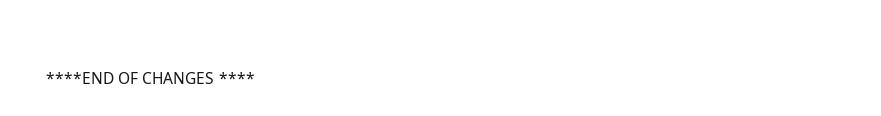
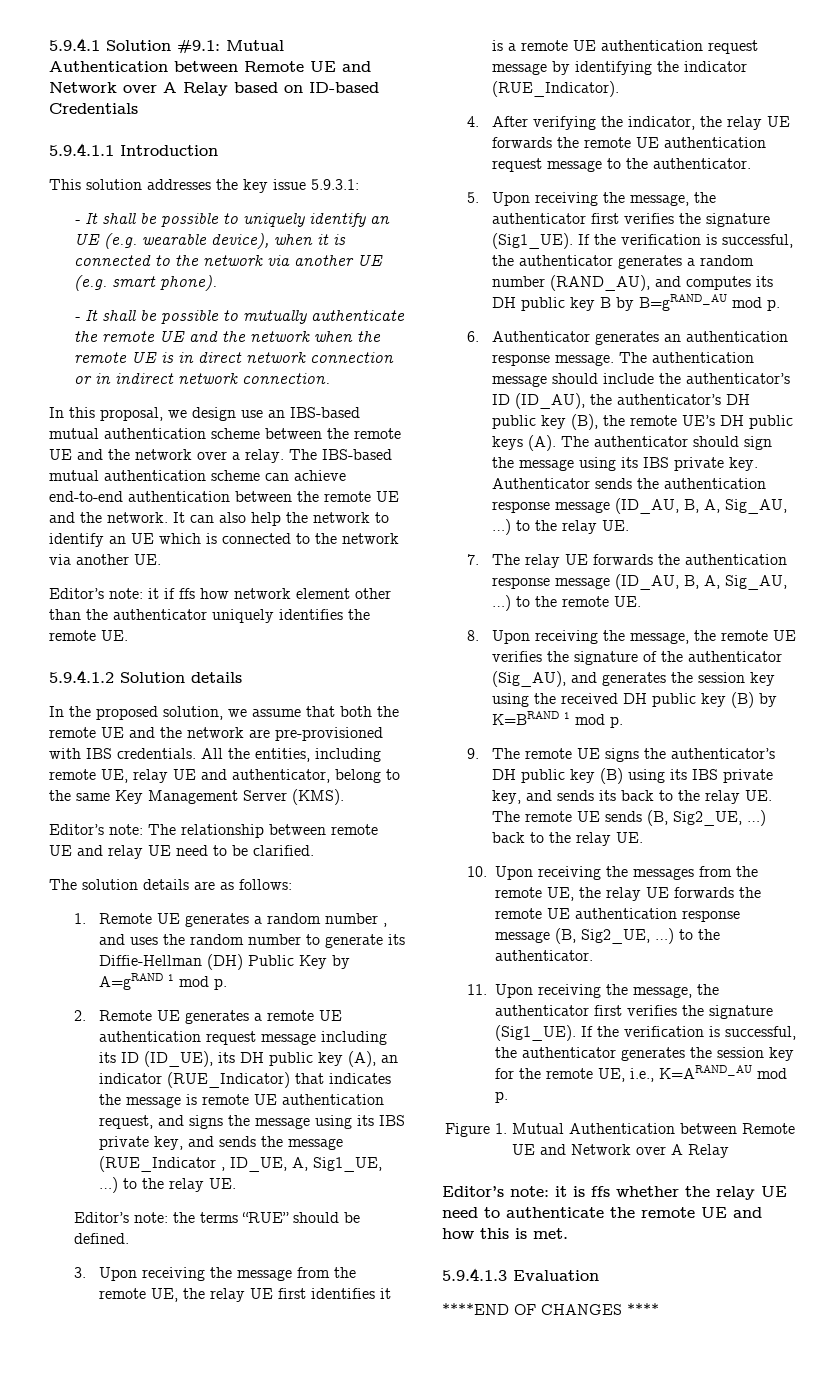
+ 5.9.4.1 Solution #9.1: Mutual Authentication between Remote UE and Network over A Relay based on ID-based Credentials
+ 5.9.4.1.1 Introduction
+ This solution addresses the key issue 5.9.3.1:
+ - It shall be possible to uniquely identify an UE (e.g. wearable device), when it is connected to the network via another UE (e.g. smart phone).
+ - It shall be possible to mutually authenticate the remote UE and the network when the remote UE is in direct network connection or in indirect network connection.
+ In this proposal, we design use an IBS-based mutual authentication scheme between the remote UE and the network over a relay. The IBS-based mutual authentication scheme can achieve end-to-end authentication between the remote UE and the network. It can also help the network to identify an UE which is connected to the network via another UE.
+ Editor’s note: it if ffs how network element other than the authenticator uniquely identifies the remote UE.
+ 5.9.4.1.2 Solution details
+ In the proposed solution, we assume that both the remote UE and the network are pre-provisioned with IBS credentials. All the entities, including remote UE, relay UE and authenticator, belong to the same Key Management Server (KMS).
+ Editor’s note: The relationship between remote UE and relay UE need to be clarified.
+ The solution details are as follows:
+ 1. Remote UE generates a random number , and uses the random number to generate its Diffie-Hellman (DH) Public Key by A=gRAND 1 mod p.
+ 2. Remote UE generates a remote UE authentication request message including its ID (ID_UE), its DH public key (A), an indicator (RUE_Indicator) that indicates the message is remote UE authentication request, and signs the message using its IBS private key, and sends the message (RUE_Indicator , ID_UE, A, Sig1_UE, …) to the relay UE.
+ Editor’s note: the terms “RUE” should be defined.
+ 3. Upon receiving the message from the remote UE, the relay UE first identifies it is a remote UE authentication request message by identifying the indicator (RUE_Indicator).
+ 4. After verifying the indicator, the relay UE forwards the remote UE authentication request message to the authenticator.
+ 5. Upon receiving the message, the authenticator first verifies the signature (Sig1_UE). If the verification is successful, the authenticator generates a random number (RAND_AU), and computes its DH public key B by B=gRAND_AU mod p.
+ 6. Authenticator generates an authentication response message. The authentication message should include the authenticator’s ID (ID_AU), the authenticator’s DH public key (B), the remote UE’s DH public keys (A). The authenticator should sign the message using its IBS private key. Authenticator sends the authentication response message (ID_AU, B, A, Sig_AU, …) to the relay UE.
+ 7. The relay UE forwards the authentication response message (ID_AU, B, A, Sig_AU, …) to the remote UE.
+ 8. Upon receiving the message, the remote UE verifies the signature of the authenticator (Sig_AU), and generates the session key using the received DH public key (B) by K=BRAND 1 mod p.
+ 9. The remote UE signs the authenticator’s DH public key (B) using its IBS private key, and sends its back to the relay UE. The remote UE sends (B, Sig2_UE, …) back to the relay UE.
+ 10. Upon receiving the messages from the remote UE, the relay UE forwards the remote UE authentication response message (B, Sig2_UE, …) to the authenticator.
+ 11. Upon receiving the message, the authenticator first verifies the signature (Sig1_UE). If the verification is successful, the authenticator generates the session key for the remote UE, i.e., K=ARAND_AU mod p.
+ Figure 1. Mutual Authentication between Remote UE and Network over A Relay
+ Editor’s note: it is ffs whether the relay UE need to authenticate the remote UE and how this is met.
+ 5.9.4.1.3 Evaluation

